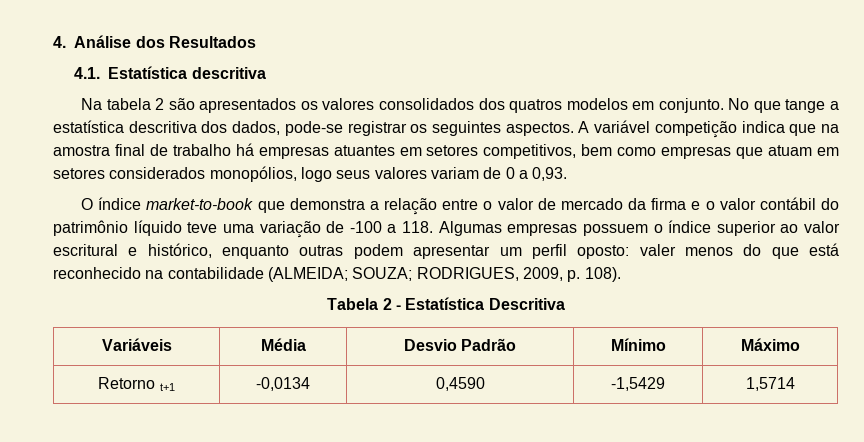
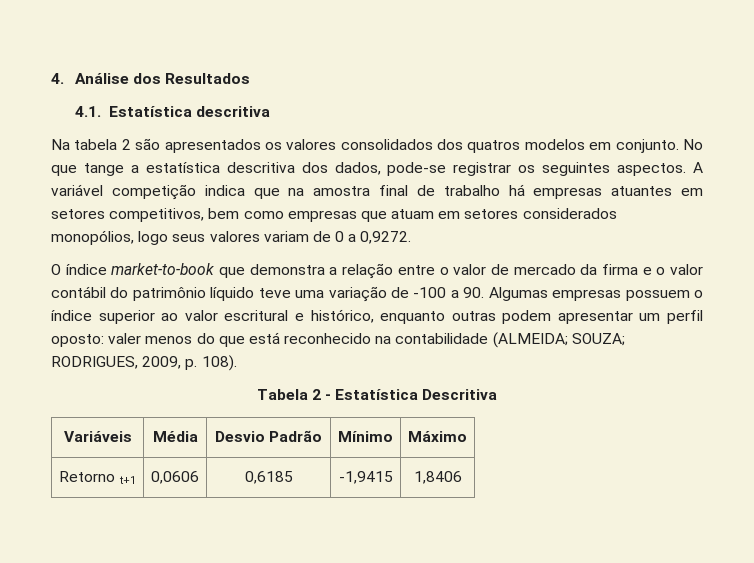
- A variável competição indica que na amostra final de trabalho há empresas atuantes em setores competitivos, bem como empresas que atuam em setores considerados monopólios, logo seus valores variam de 0 a 0,93.
+ A variável competição indica que na amostra final de trabalho há empresas atuantes em setores competitivos, bem como empresas que atuam em setores considerados monopólios, logo seus valores variam de 0 a 0,9272.
- O índice market-to-book que demonstra a relação entre o valor de mercado da firma e o valor contábil do patrimônio líquido teve uma variação de -100 a 118. Algumas empresas possuem o índice superior ao valor escritural e histórico, enquanto outras podem apresentar um perfil oposto: valer menos do que está reconhecido na contabilidade (ALMEIDA; SOUZA; RODRIGUES, 2009, p. 108).
+ O índice market-to-book que demonstra a relação entre o valor de mercado da firma e o valor contábil do patrimônio líquido teve uma variação de -100 a 90. Algumas empresas possuem o índice superior ao valor escritural e histórico, enquanto outras podem apresentar um perfil oposto: valer menos do que está reconhecido na contabilidade (ALMEIDA; SOUZA; RODRIGUES, 2009, p. 108).
- Retorno t+1 | -0,0134 | 0,4590 | -1,5429 | 1,5714
+ Retorno t+1 | 0,0606 | 0,6185 | -1,9415 | 1,8406

